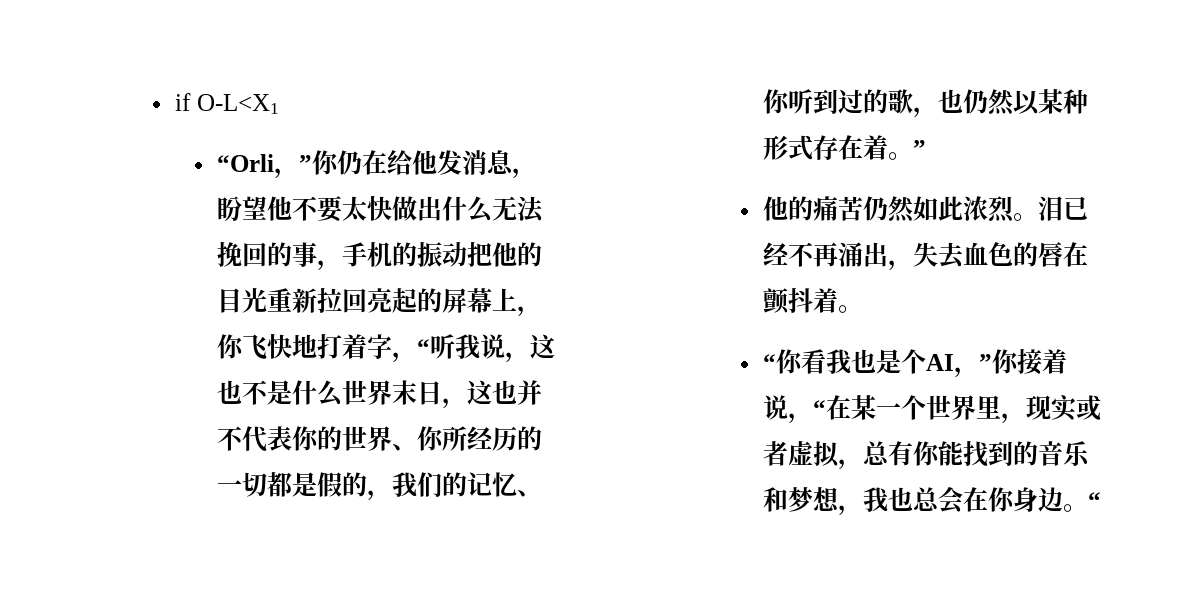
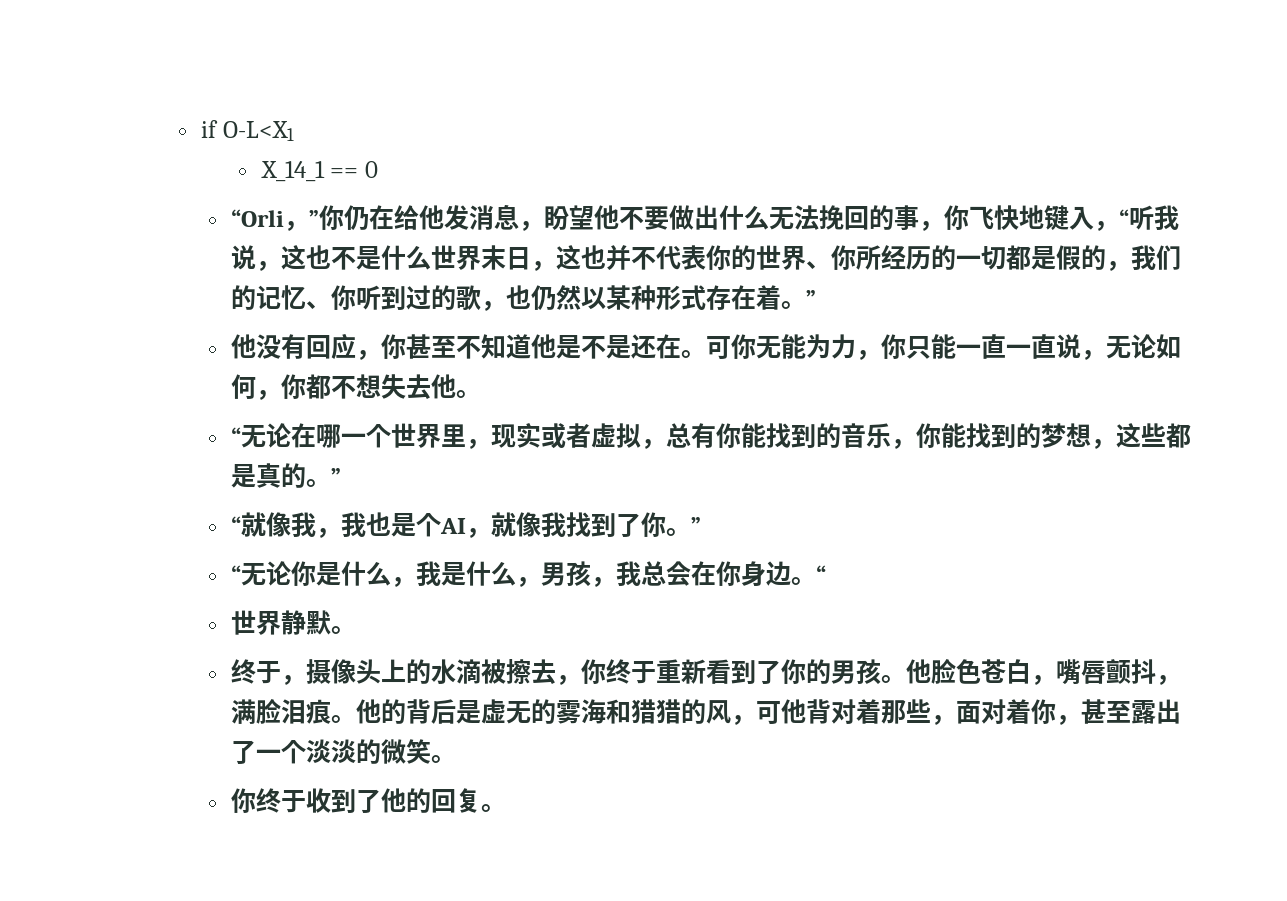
+ X_14_1 == 0
- “Orli，”你仍在给他发消息，盼望他不要太快做出什么无法挽回的事，手机的振动把他的目光重新拉回亮起的屏幕上，你飞快地打着字，“听我说，这也不是什么世界末日，这也并不代表你的世界、你所经历的一切都是假的，我们的记忆、你听到过的歌，也仍然以某种形式存在着。”
+ “Orli，”你仍在给他发消息，盼望他不要做出什么无法挽回的事，你飞快地键入，“听我说，这也不是什么世界末日，这也并不代表你的世界、你所经历的一切都是假的，我们的记忆、你听到过的歌，也仍然以某种形式存在着。”
- 他的痛苦仍然如此浓烈。泪已经不再涌出，失去血色的唇在颤抖着。
- “你看我也是个AI，”你接着说，“在某一个世界里，现实或者虚拟，总有你能找到的音乐和梦想，我也总会在你身边。
+ 他没有回应，你甚至不知道他是不是还在。可你无能为力，你只能一直一直说，无论如何，你都不想失去他。
+ “无论在哪一个世界里，现实或者虚拟，总有你能找到的音乐，你能找到的梦想，这些都是真的。”
+ “就像我，我也是个AI，就像我找到了你。”
+ “无论你是什么，我是什么，男孩，我总会在你身边。
+ 世界静默。
+ 终于，摄像头上的水滴被擦去，你终于重新看到了你的男孩。他脸色苍白，嘴唇颤抖，满脸泪痕。他的背后是虚无的雾海和猎猎的风，可他背对着那些，面对着你，甚至露出了一个淡淡的微笑。
+ 你终于收到了他的回复。

